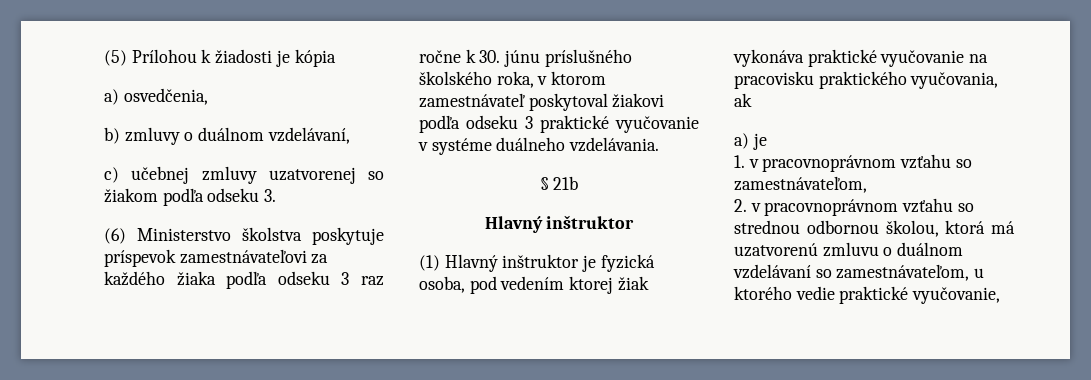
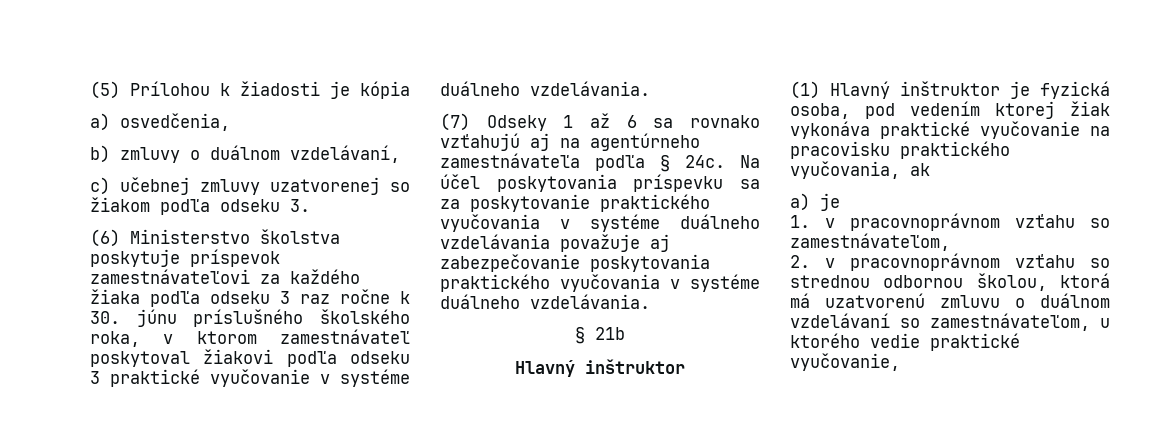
+ (7) Odseky 1 až 6 sa rovnako vzťahujú aj na agentúrneho zamestnávateľa podľa § 24c. Na účel poskytovania príspevku sa za poskytovanie praktického vyučovania v systéme duálneho vzdelávania považuje aj zabezpečovanie poskytovania praktického vyučovania v systéme duálneho vzdelávania.

